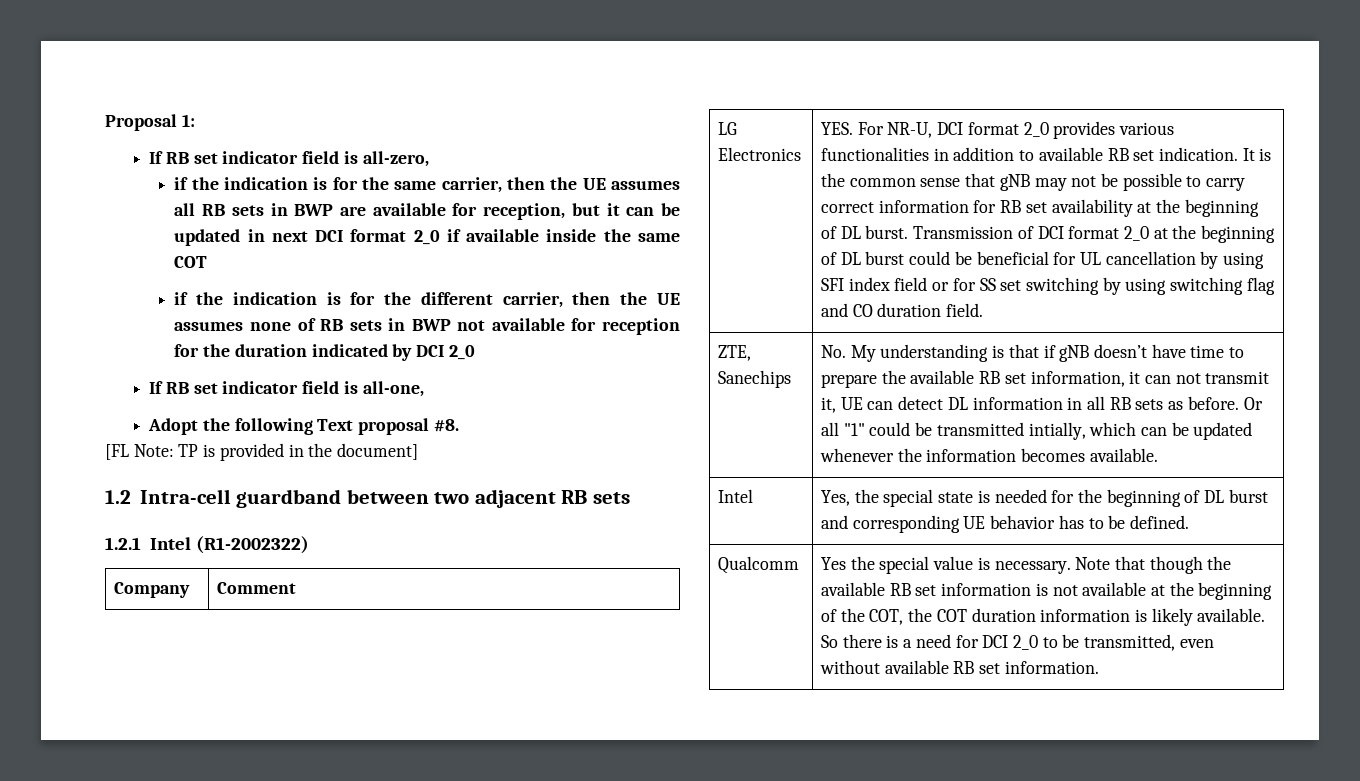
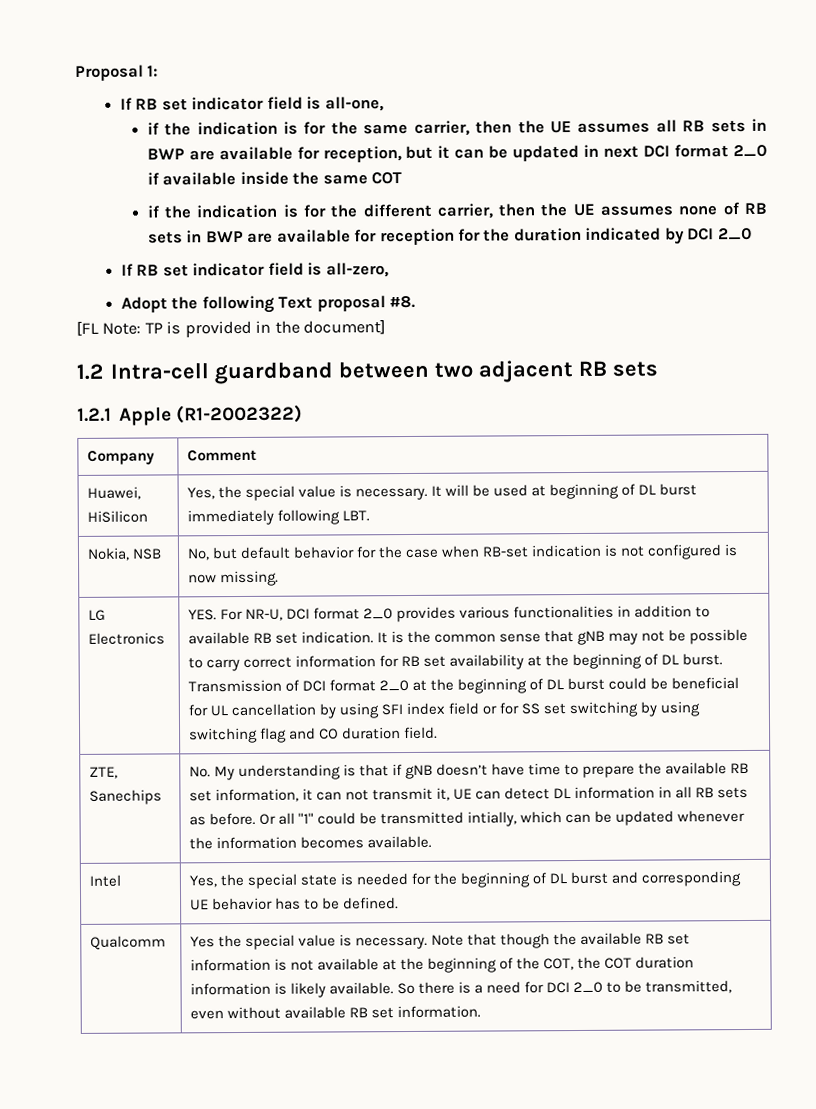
- If RB set indicator field is all-zero,
+ If RB set indicator field is all-one,
- if the indication is for the different carrier, then the UE assumes none of RB sets in BWP not available for reception for the duration indicated by DCI 2_0
+ if the indication is for the different carrier, then the UE assumes none of RB sets in BWP are available for reception for the duration indicated by DCI 2_0
- If RB set indicator field is all-one,
+ If RB set indicator field is all-zero,
- 1.2.1 Intel (R1-2002322)
+ 1.2.1 Apple (R1-2002322)
+ Huawei, HiSilicon | Yes, the special value is necessary. It will be used at beginning of DL burst immediately following LBT.
+ Nokia, NSB | No, but default behavior for the case when RB-set indication is not configured is now missing.

